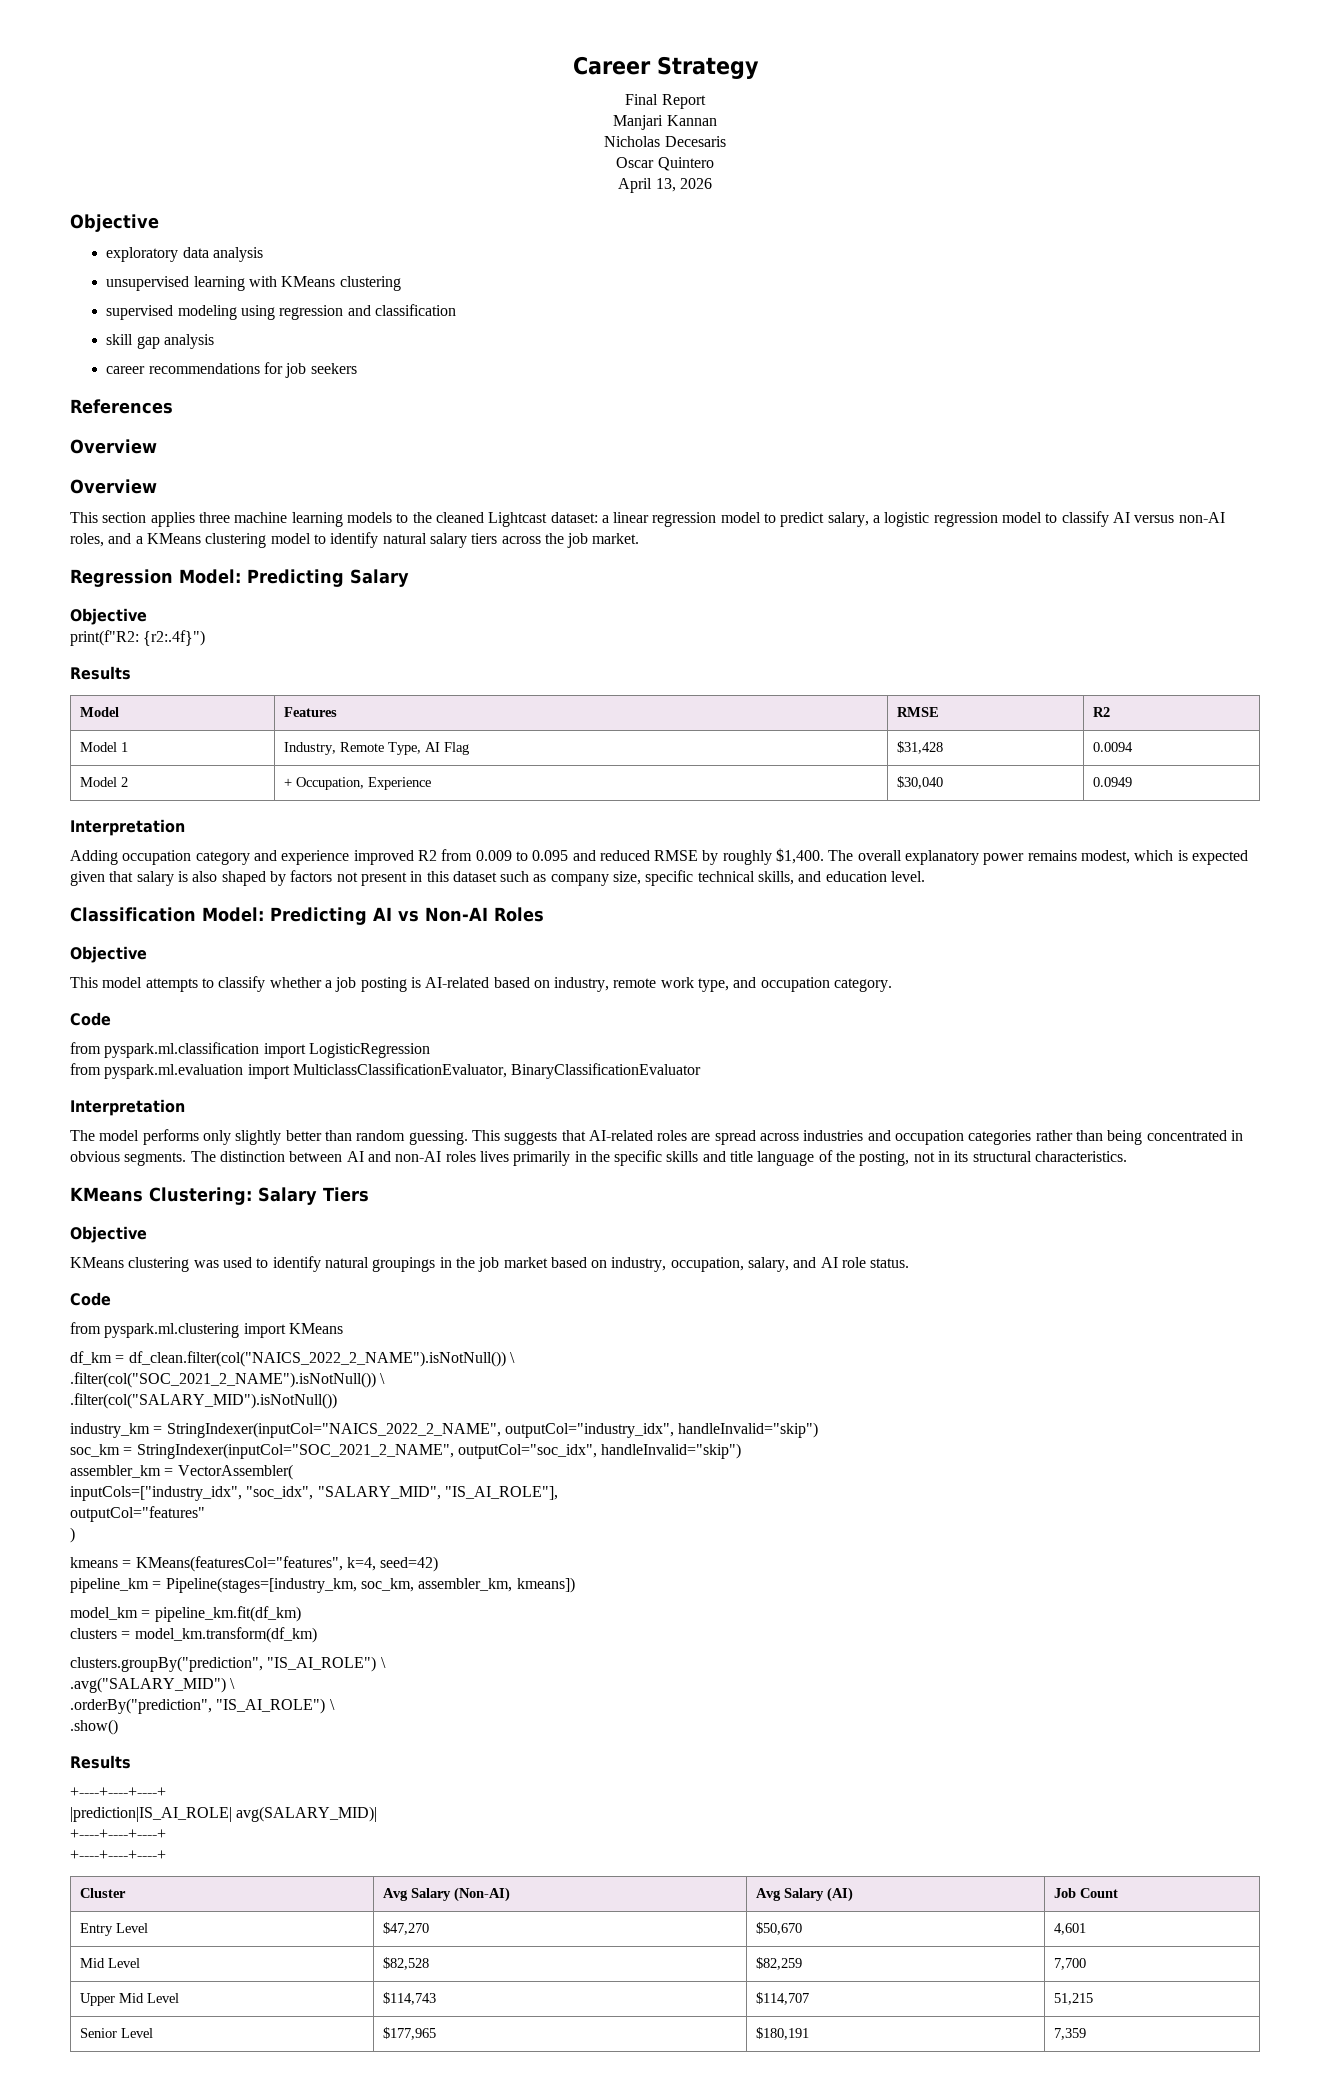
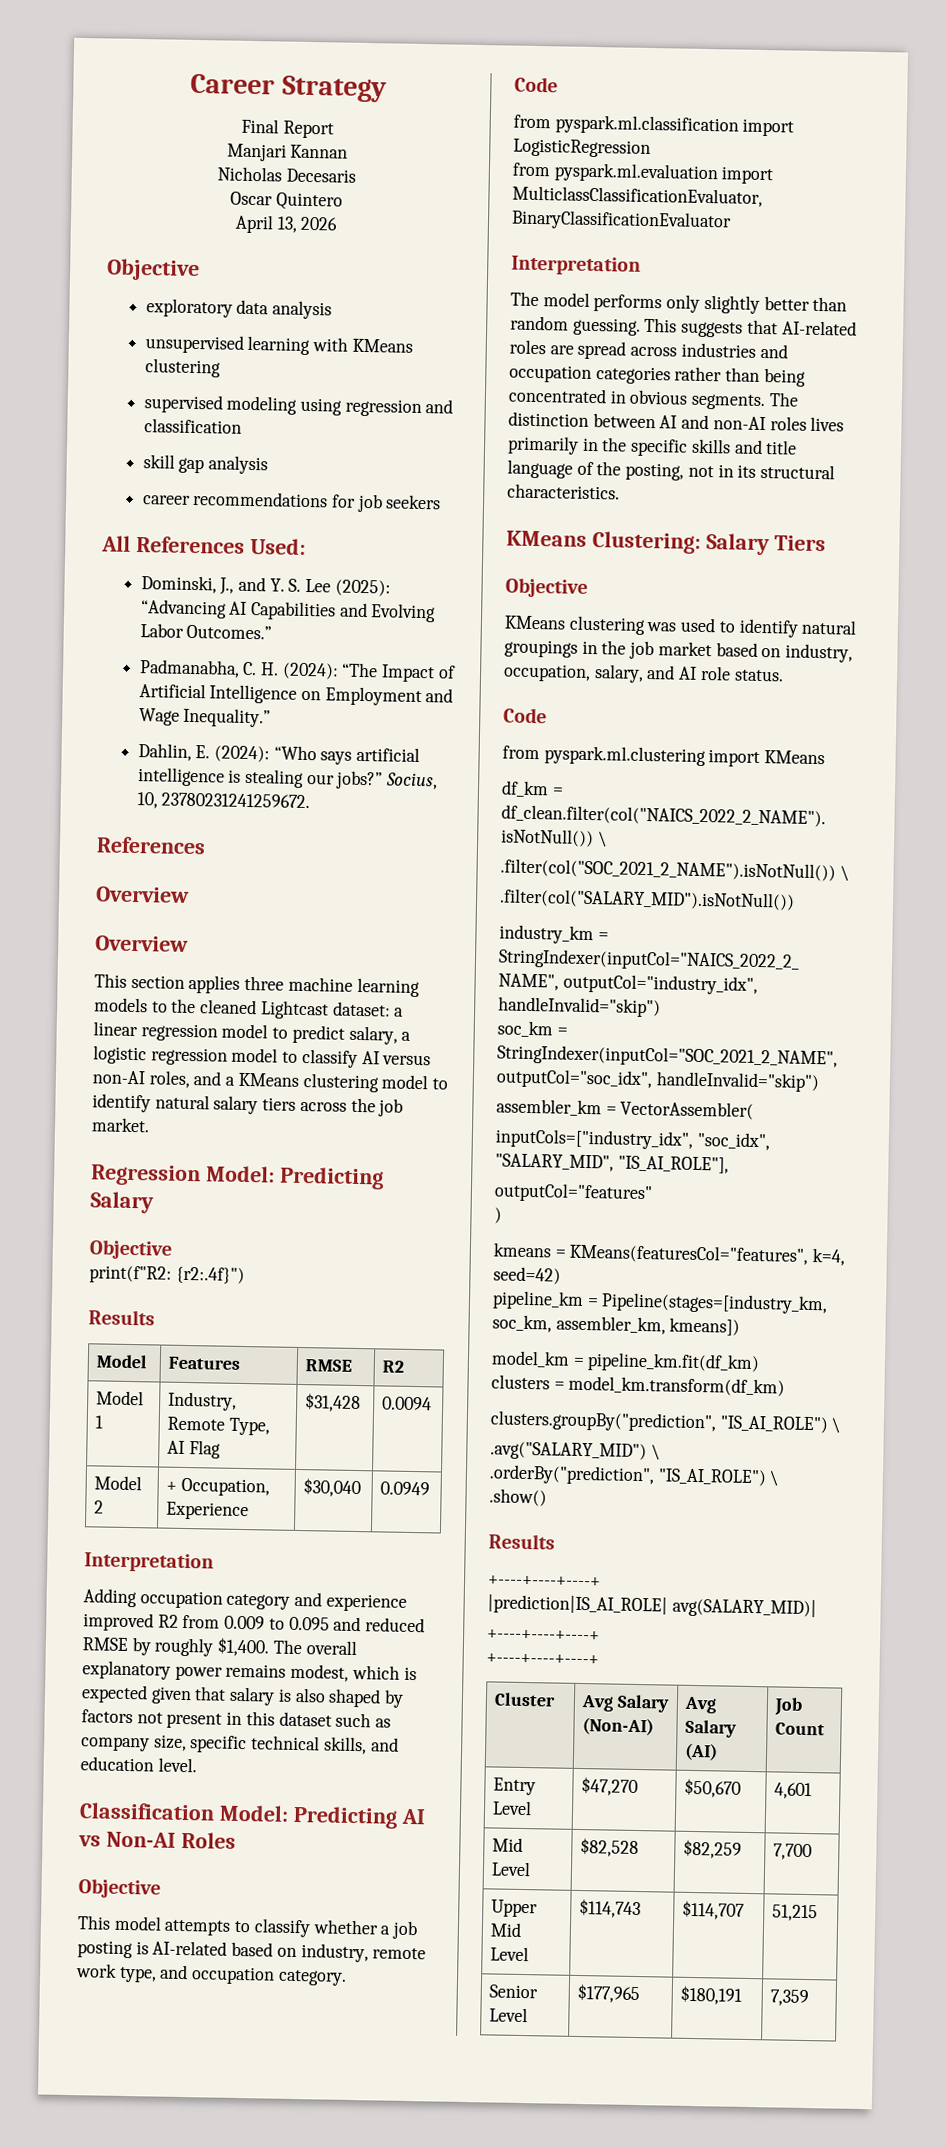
+ All References Used:
+ Dominski, J., and Y. S. Lee (2025): “Advancing AI Capabilities and Evolving Labor Outcomes.”
+ Padmanabha, C. H. (2024): “The Impact of Artificial Intelligence on Employment and Wage Inequality.”
+ Dahlin, E. (2024): “Who says artificial intelligence is stealing our jobs?” Socius, 10, 23780231241259672.

